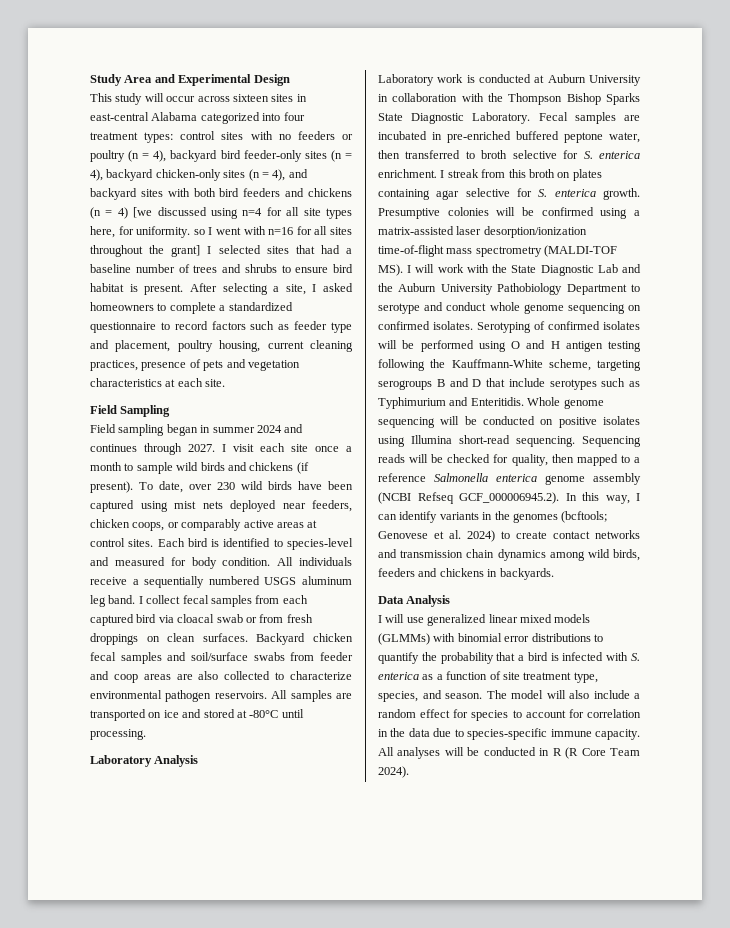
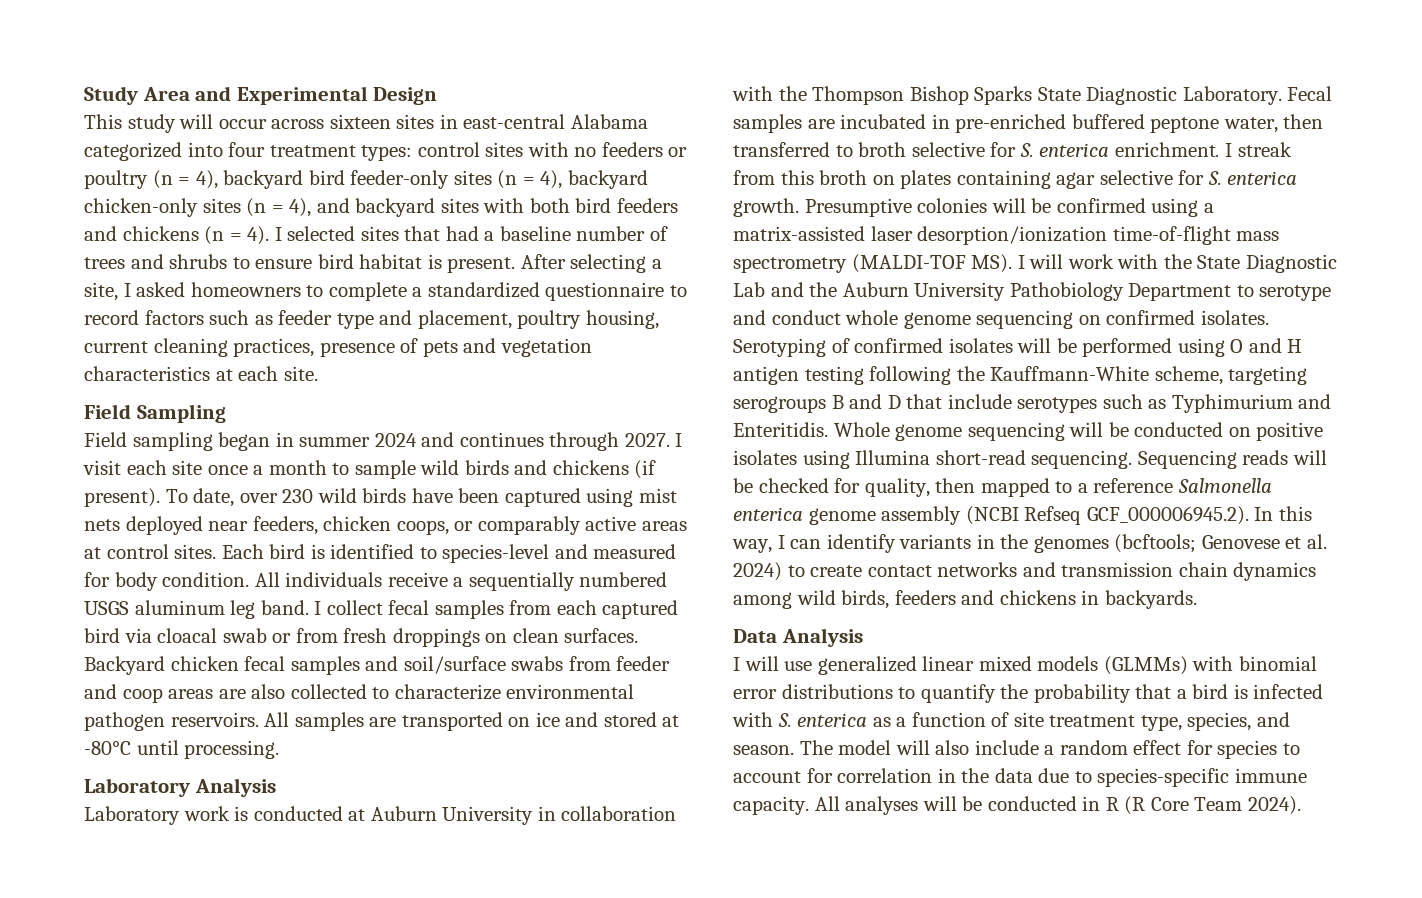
- control sites with no feeders or poultry (n = 4), backyard bird feeder-only sites (n = 4), backyard chicken-only sites (n = 4), and backyard sites with both bird feeders and chickens (n = 4) [we discussed using n=4 for all site types here, for uniformity. so I went with n=16 for all sites throughout the grant] I selected sites that had a baseline number of trees and shrubs to ensure bird habitat is present.
+ control sites with no feeders or poultry (n = 4), backyard bird feeder-only sites (n = 4), backyard chicken-only sites (n = 4), and backyard sites with both bird feeders and chickens (n = 4). I selected sites that had a baseline number of trees and shrubs to ensure bird habitat is present.

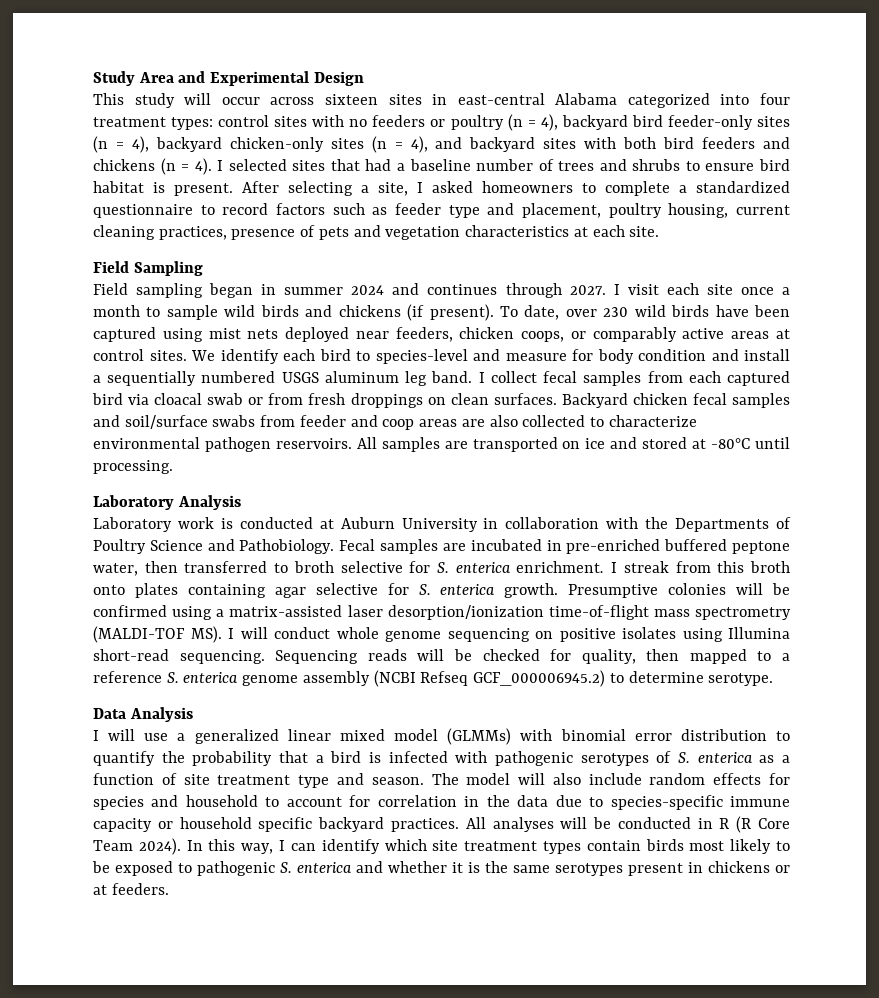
- Each bird is identified to species-level and measured for body condition. All individuals receive a sequentially numbered USGS aluminum leg band.
+ We identify each bird to species-level and measure for body condition and install a sequentially numbered USGS aluminum leg band.
- Laboratory work is conducted at Auburn University in collaboration with the Thompson Bishop Sparks State Diagnostic Laboratory.
+ Laboratory work is conducted at Auburn University in collaboration with the Departments of Poultry Science and Pathobiology.
- I streak from this broth on plates containing agar selective for S. enterica growth.
+ I streak from this broth onto plates containing agar selective for S. enterica growth.
- Presumptive colonies will be confirmed using a matrix-assisted laser desorption/ionization time-of-flight mass spectrometry (MALDI-TOF MS). I will work with the State Diagnostic Lab and the Auburn University Pathobiology Department to serotype and conduct whole genome sequencing on confirmed isolates. Serotyping of confirmed isolates will be performed using O and H antigen testing following the Kauffmann-White scheme, targeting serogroups B and D that include serotypes such as Typhimurium and Enteritidis. Whole genome sequencing will be conducted on positive isolates using Illumina short-read sequencing.
+ Presumptive colonies will be confirmed using a matrix-assisted laser desorption/ionization time-of-flight mass spectrometry (MALDI-TOF MS). I will conduct whole genome sequencing on positive isolates using Illumina short-read sequencing.
- Sequencing reads will be checked for quality, then mapped to a reference Salmonella enterica genome assembly (NCBI Refseq GCF_000006945.2). In this way, I can identify variants in the genomes (bcftools; Genovese et al. 2024) to create contact networks and transmission chain dynamics among wild birds, feeders and chickens in backyards.
+ Sequencing reads will be checked for quality, then mapped to a reference S. enterica genome assembly (NCBI Refseq GCF_000006945.2) to determine serotype.
- I will use generalized linear mixed models (GLMMs) with binomial error distributions to quantify the probability that a bird is infected with S. enterica as a function of site treatment type, species, and season.
+ I will use a generalized linear mixed model (GLMMs) with binomial error distribution to quantify the probability that a bird is infected with pathogenic serotypes of S. enterica as a function of site treatment type and season.
- The model will also include a random effect for species to account for correlation in the data due to species-specific immune capacity.
+ The model will also include random effects for species and household to account for correlation in the data due to species-specific immune capacity or household specific backyard practices.
+ In this way, I can identify which site treatment types contain birds most likely to be exposed to pathogenic S. enterica and whether it is the same serotypes present in chickens or at feeders.

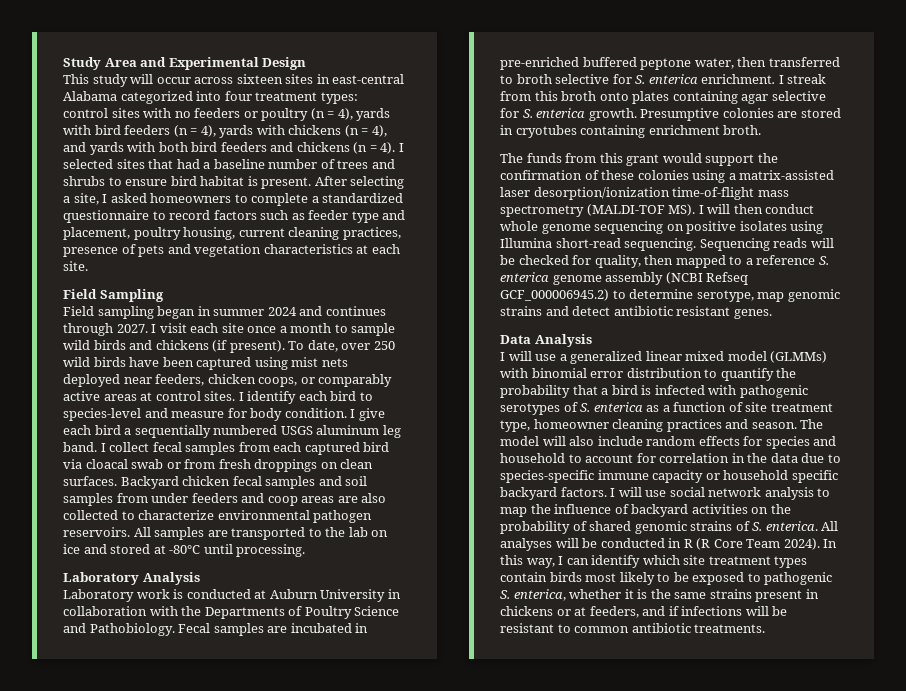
- This study will occur across sixteen sites in east-central Alabama categorized into four treatment types: control sites with no feeders or poultry (n = 4), backyard bird feeder-only sites (n = 4), backyard chicken-only sites (n = 4), and backyard sites with both bird feeders and chickens (n = 4).
+ This study will occur across sixteen sites in east-central Alabama categorized into four treatment types: control sites with no feeders or poultry (n = 4), yards with bird feeders (n = 4), yards with chickens (n = 4), and yards with both bird feeders and chickens (n = 4).
- To date, over 230 wild birds have been captured using mist nets deployed near feeders, chicken coops, or comparably active areas at control sites.
+ To date, over 250 wild birds have been captured using mist nets deployed near feeders, chicken coops, or comparably active areas at control sites.
- We identify each bird to species-level and measure for body condition and install a sequentially numbered USGS aluminum leg band.
+ I identify each bird to species-level and measure for body condition. I give each bird a sequentially numbered USGS aluminum leg band.
- Backyard chicken fecal samples and soil/surface swabs from feeder and coop areas are also collected to characterize environmental pathogen reservoirs.
+ Backyard chicken fecal samples and soil samples from under feeders and coop areas are also collected to characterize environmental pathogen reservoirs.
- All samples are transported on ice and stored at -80°C until processing.
+ All samples are transported to the lab on ice and stored at -80°C until processing.
- Presumptive colonies will be confirmed using a matrix-assisted laser desorption/ionization time-of-flight mass spectrometry (MALDI-TOF MS). I will conduct whole genome sequencing on positive isolates using Illumina short-read sequencing.
+ Presumptive colonies are stored in cryotubes containing enrichment broth.
+ The funds from this grant would support the confirmation of these colonies using a matrix-assisted laser desorption/ionization time-of-flight mass spectrometry (MALDI-TOF MS). I will then conduct whole genome sequencing on positive isolates using Illumina short-read sequencing.
- Sequencing reads will be checked for quality, then mapped to a reference S. enterica genome assembly (NCBI Refseq GCF_000006945.2) to determine serotype.
+ Sequencing reads will be checked for quality, then mapped to a reference S. enterica genome assembly (NCBI Refseq GCF_000006945.2) to determine serotype, map genomic strains and detect antibiotic resistant genes.
- I will use a generalized linear mixed model (GLMMs) with binomial error distribution to quantify the probability that a bird is infected with pathogenic serotypes of S. enterica as a function of site treatment type and season.
+ I will use a generalized linear mixed model (GLMMs) with binomial error distribution to quantify the probability that a bird is infected with pathogenic serotypes of S. enterica as a function of site treatment type, homeowner cleaning practices and season.
- The model will also include random effects for species and household to account for correlation in the data due to species-specific immune capacity or household specific backyard practices.
+ The model will also include random effects for species and household to account for correlation in the data due to species-specific immune capacity or household specific backyard factors. I will use social network analysis to map the influence of backyard activities on the probability of shared genomic strains of S. enterica.
- In this way, I can identify which site treatment types contain birds most likely to be exposed to pathogenic S. enterica and whether it is the same serotypes present in chickens or at feeders.
+ In this way, I can identify which site treatment types contain birds most likely to be exposed to pathogenic S. enterica, whether it is the same strains present in chickens or at feeders, and if infections will be resistant to common antibiotic treatments.

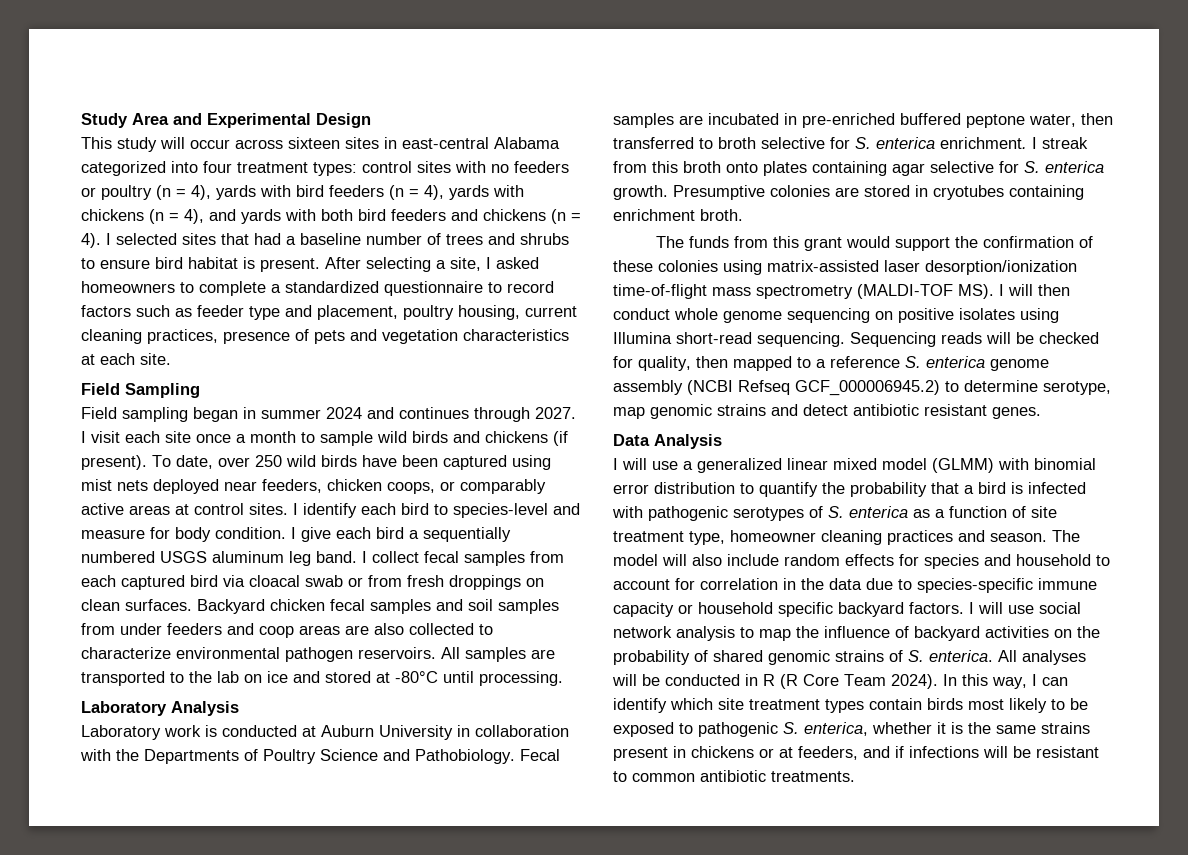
- The funds from this grant would support the confirmation of these colonies using a matrix-assisted laser desorption/ionization time-of-flight mass spectrometry (MALDI-TOF MS). I will then conduct whole genome sequencing on positive isolates using Illumina short-read sequencing.
+ The funds from this grant would support the confirmation of these colonies using matrix-assisted laser desorption/ionization time-of-flight mass spectrometry (MALDI-TOF MS). I will then conduct whole genome sequencing on positive isolates using Illumina short-read sequencing.
- I will use a generalized linear mixed model (GLMMs) with binomial error distribution to quantify the probability that a bird is infected with pathogenic serotypes of S. enterica as a function of site treatment type, homeowner cleaning practices and season.
+ I will use a generalized linear mixed model (GLMM) with binomial error distribution to quantify the probability that a bird is infected with pathogenic serotypes of S. enterica as a function of site treatment type, homeowner cleaning practices and season.

